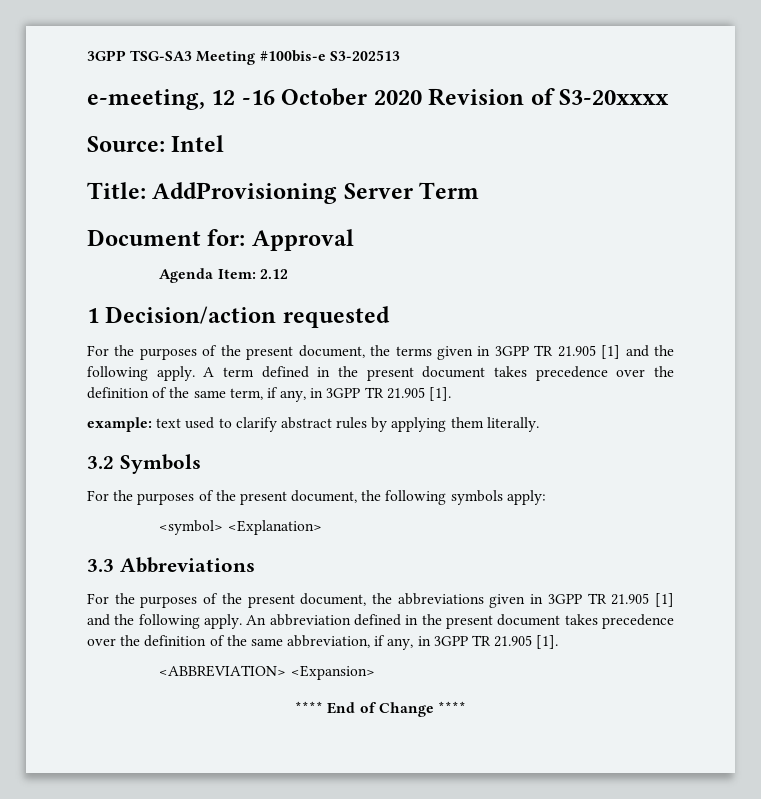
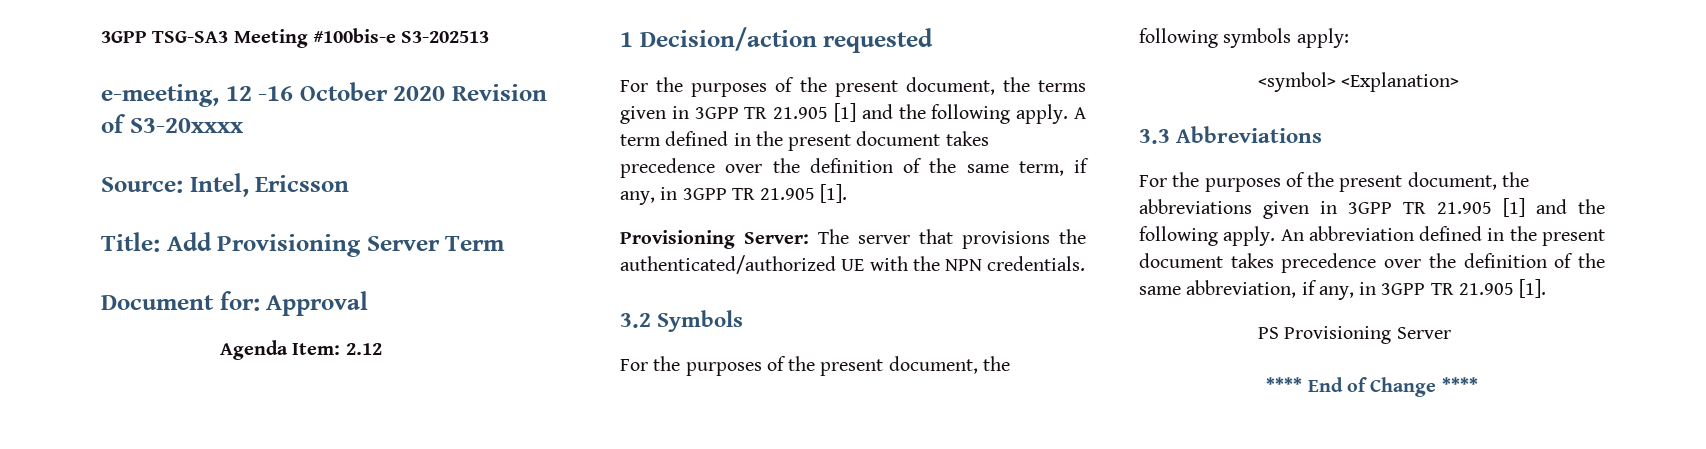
- Source: Intel
+ Source: Intel, Ericsson
- Title: AddProvisioning Server Term
+ Title: Add Provisioning Server Term
- example: text used to clarify abstract rules by applying them literally.
+ Provisioning Server: The server that provisions the authenticated/authorized UE with the NPN credentials.
- <ABBREVIATION> <Expansion>
+ PS Provisioning Server

